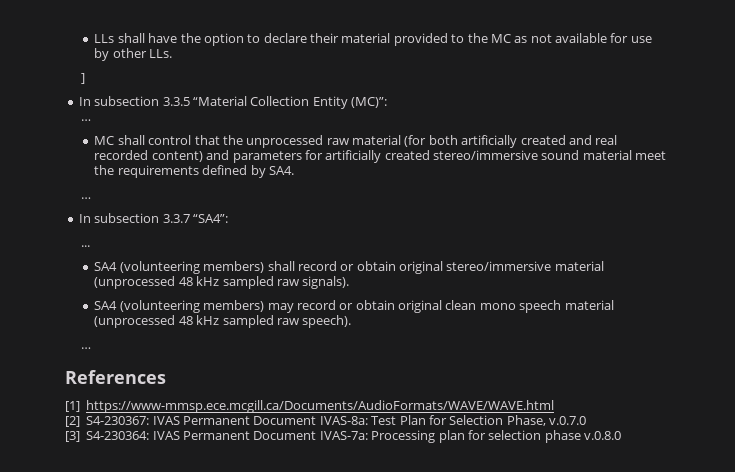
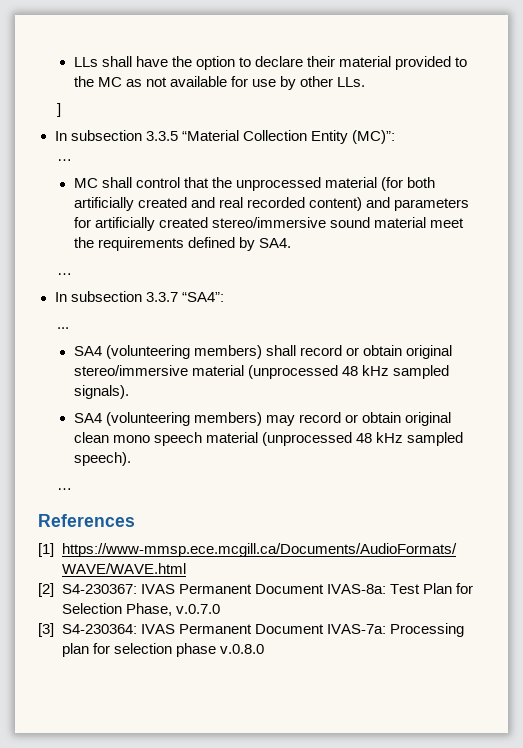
- MC shall control that the unprocessed raw material (for both artificially created and real recorded content) and parameters for artificially created stereo/immersive sound material meet the requirements defined by SA4.
+ MC shall control that the unprocessed material (for both artificially created and real recorded content) and parameters for artificially created stereo/immersive sound material meet the requirements defined by SA4.
- SA4 (volunteering members) shall record or obtain original stereo/immersive material (unprocessed 48 kHz sampled raw signals).
+ SA4 (volunteering members) shall record or obtain original stereo/immersive material (unprocessed 48 kHz sampled signals).
- SA4 (volunteering members) may record or obtain original clean mono speech material (unprocessed 48 kHz sampled raw speech).
+ SA4 (volunteering members) may record or obtain original clean mono speech material (unprocessed 48 kHz sampled speech).

